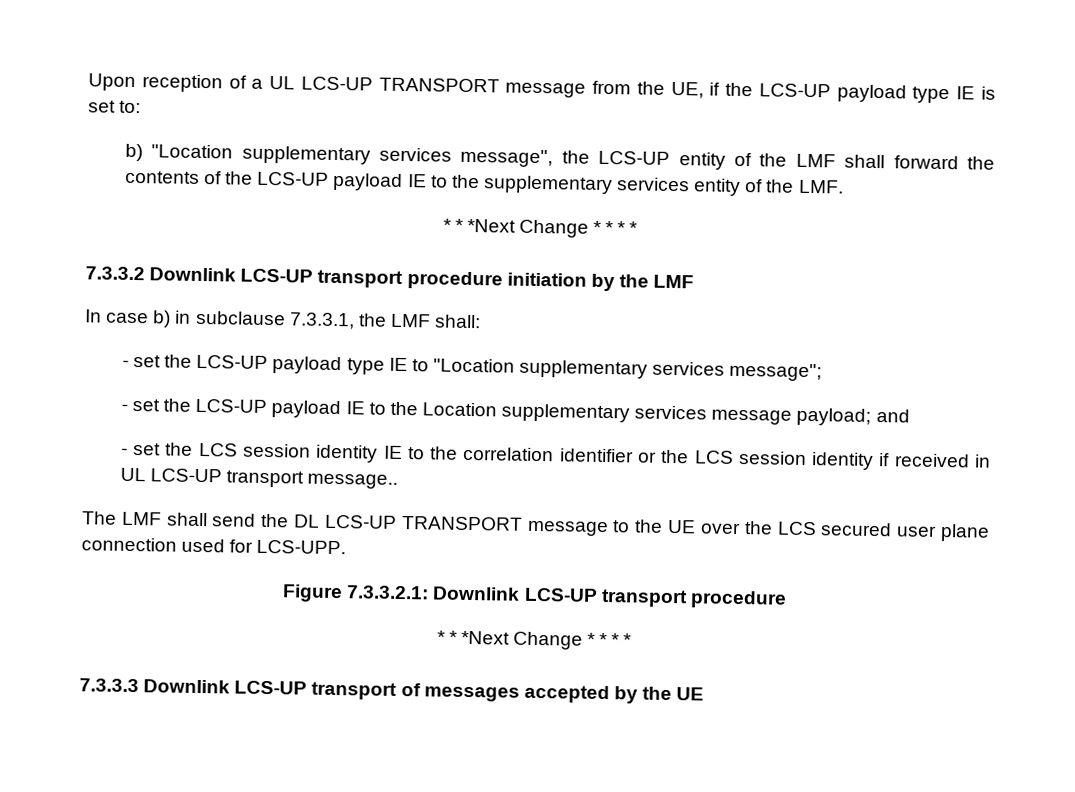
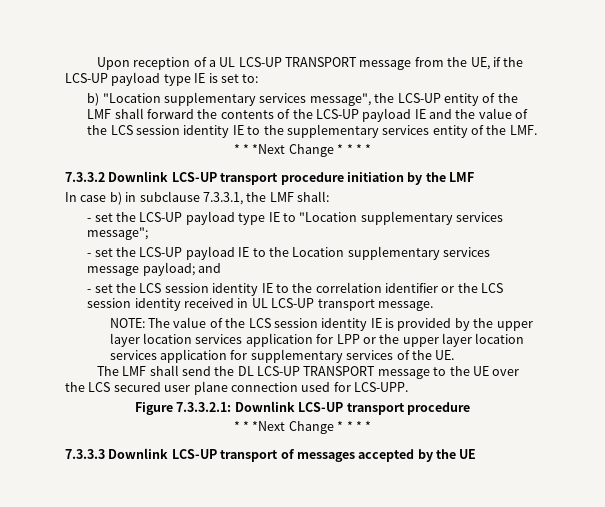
- b) "Location supplementary services message", the LCS-UP entity of the LMF shall forward the contents of the LCS-UP payload IE to the supplementary services entity of the LMF.
+ b) "Location supplementary services message", the LCS-UP entity of the LMF shall forward the contents of the LCS-UP payload IE and the value of the LCS session identity IE to the supplementary services entity of the LMF.
- - set the LCS session identity IE to the correlation identifier or the LCS session identity if received in UL LCS-UP transport message..
+ - set the LCS session identity IE to the correlation identifier or the LCS session identity received in UL LCS-UP transport message.
+ NOTE: The value of the LCS session identity IE is provided by the upper layer location services application for LPP or the upper layer location services application for supplementary services of the UE.

